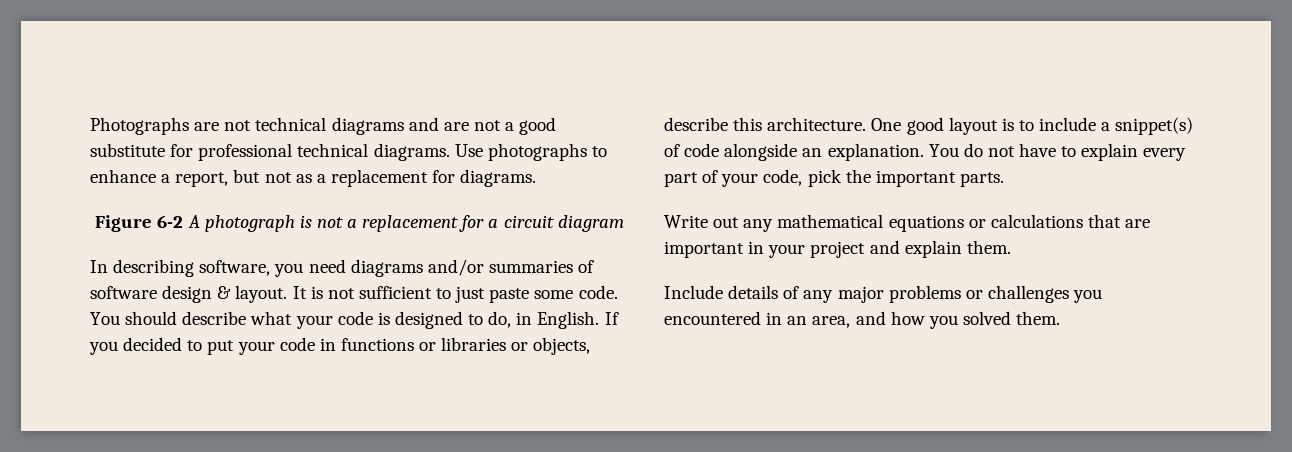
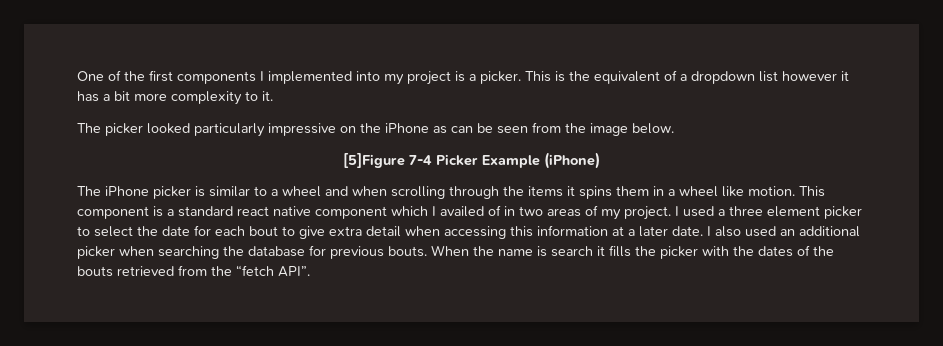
- Photographs are not technical diagrams and are not a good substitute for professional technical diagrams. Use photographs to enhance a report, but not as a replacement for diagrams.
- Figure 6-2 A photograph is not a replacement for a circuit diagram
- In describing software, you need diagrams and/or summaries of software design & layout. It is not sufficient to just paste some code. You should describe what your code is designed to do, in English. If you decided to put your code in functions or libraries or objects, describe this architecture. One good layout is to include a snippet(s) of code alongside an explanation. You do not have to explain every part of your code, pick the important parts.
- Write out any mathematical equations or calculations that are important in your project and explain them.
- Include details of any major problems or challenges you encountered in an area, and how you solved them.
+ One of the first components I implemented into my project is a picker. This is the equivalent of a dropdown list however it has a bit more complexity to it.
+ The picker looked particularly impressive on the iPhone as can be seen from the image below.
+ [5]Figure 7-4 Picker Example (iPhone)
+ The iPhone picker is similar to a wheel and when scrolling through the items it spins them in a wheel like motion. This component is a standard react native component which I availed of in two areas of my project. I used a three element picker to select the date for each bout to give extra detail when accessing this information at a later date. I also used an additional picker when searching the database for previous bouts. When the name is search it fills the picker with the dates of the bouts retrieved from the “fetch API”.

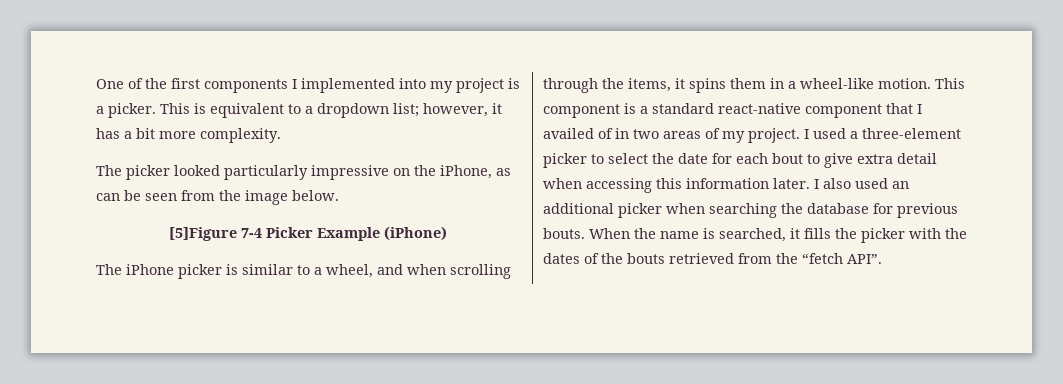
- This is the equivalent of a dropdown list however it has a bit more complexity to it.
+ This is equivalent to a dropdown list; however, it has a bit more complexity.
- The picker looked particularly impressive on the iPhone as can be seen from the image below.
+ The picker looked particularly impressive on the iPhone, as can be seen from the image below.
- The iPhone picker is similar to a wheel and when scrolling through the items it spins them in a wheel like motion.
+ The iPhone picker is similar to a wheel, and when scrolling through the items, it spins them in a wheel-like motion.
- This component is a standard react native component which I availed of in two areas of my project.
+ This component is a standard react-native component that I availed of in two areas of my project.
- I used a three element picker to select the date for each bout to give extra detail when accessing this information at a later date.
+ I used a three-element picker to select the date for each bout to give extra detail when accessing this information later.
- When the name is search it fills the picker with the dates of the bouts retrieved from the “fetch API”.
+ When the name is searched, it fills the picker with the dates of the bouts retrieved from the “fetch API”.

